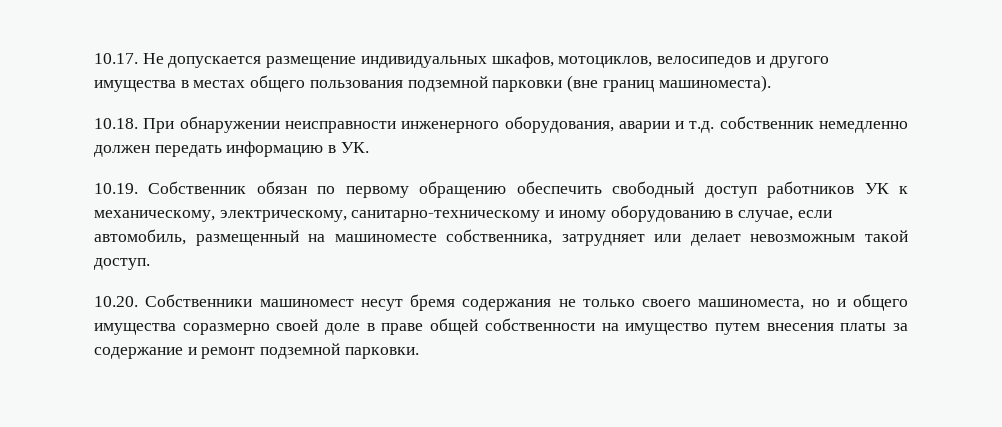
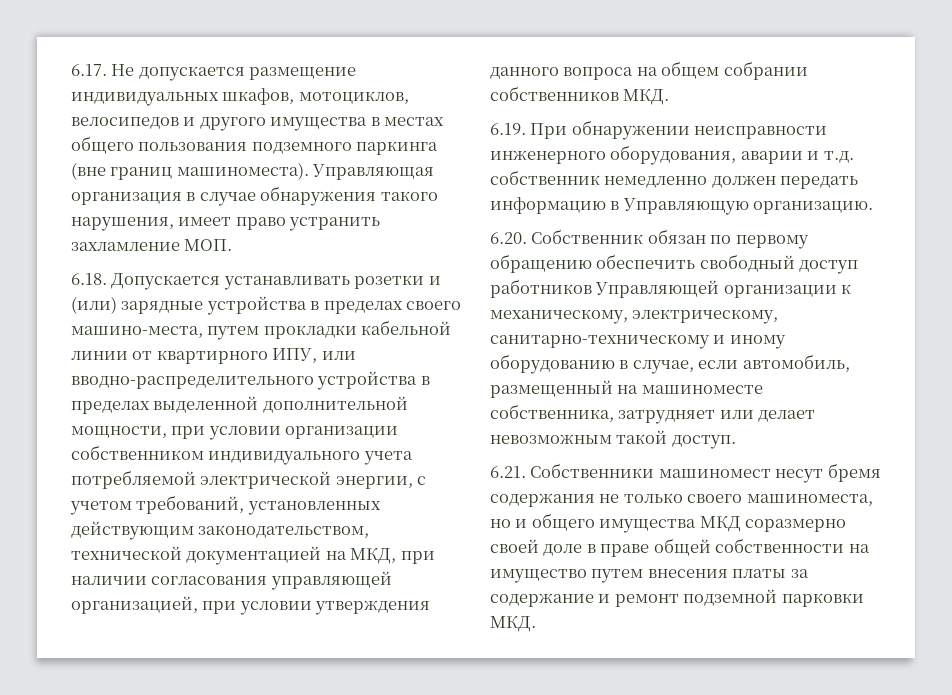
- 10.17. Не допускается размещение индивидуальных шкафов, мотоциклов, велосипедов и другого имущества в местах общего пользования подземной парковки (вне границ машиноместа).
- 10.18. При обнаружении неисправности инженерного оборудования, аварии и т.д. собственник немедленно должен передать информацию в УК.
- 10.19. Собственник обязан по первому обращению обеспечить свободный доступ работников УК к механическому, электрическому, санитарно-техническому и иному оборудованию в случае, если автомобиль, размещенный на машиноместе собственника, затрудняет или делает невозможным такой доступ.
+ 6.17. Не допускается размещение индивидуальных шкафов, мотоциклов, велосипедов и другого имущества в местах общего пользования подземного паркинга (вне границ машиноместа). Управляющая организация в случае обнаружения такого нарушения, имеет право устранить захламление МОП.
+ 6.18. Допускается устанавливать розетки и (или) зарядные устройства в пределах своего машино-места, путем прокладки кабельной линии от квартирного ИПУ, или вводно-распределительного устройства в пределах выделенной дополнительной мощности, при условии организации собственником индивидуального учета потребляемой электрической энергии, с учетом требований, установленных действующим законодательством, технической документацией на МКД, при наличии согласования управляющей организацией, при условии утверждения данного вопроса на общем собрании собственников МКД.
+ 6.19. При обнаружении неисправности инженерного оборудования, аварии и т.д. собственник немедленно должен передать информацию в Управляющую организацию.
+ 6.20. Собственник обязан по первому обращению обеспечить свободный доступ работников Управляющей организации к механическому, электрическому, санитарно-техническому и иному оборудованию в случае, если автомобиль, размещенный на машиноместе собственника, затрудняет или делает невозможным такой доступ.
- 10.20. Собственники машиномест несут бремя содержания не только своего машиноместа, но и общего имущества соразмерно своей доле в праве общей собственности на имущество путем внесения платы за содержание и ремонт подземной парковки.
+ 6.21. Собственники машиномест несут бремя содержания не только своего машиноместа, но и общего имущества МКД соразмерно своей доле в праве общей собственности на имущество путем внесения платы за содержание и ремонт подземной парковки МКД.

